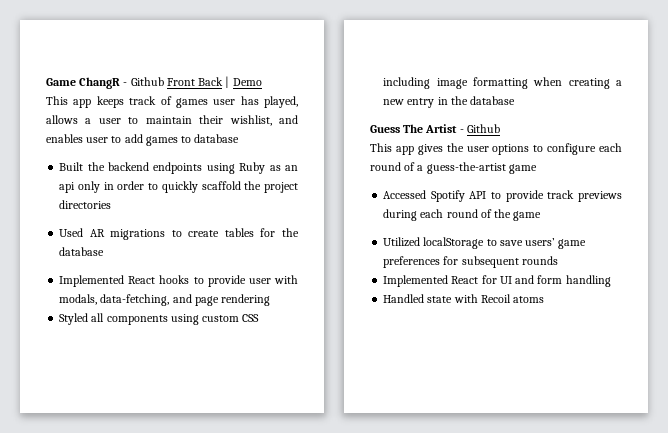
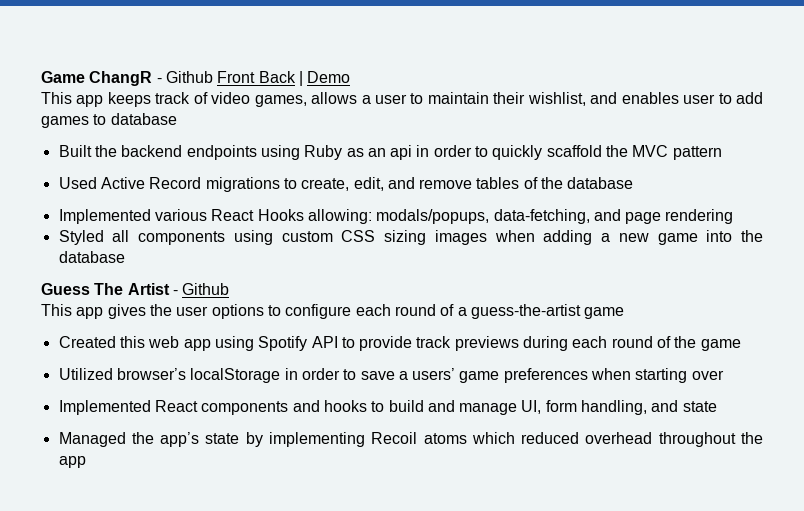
- This app keeps track of games user has played, allows a user to maintain their wishlist, and enables user to add games to database
+ This app keeps track of video games, allows a user to maintain their wishlist, and enables user to add games to database
- Built the backend endpoints using Ruby as an api only in order to quickly scaffold the project directories
+ Built the backend endpoints using Ruby as an api in order to quickly scaffold the MVC pattern
- Used AR migrations to create tables for the database
- Implemented React hooks to provide user with modals, data-fetching, and page rendering
+ Used Active Record migrations to create, edit, and remove tables of the database
+ Implemented various React Hooks allowing: modals/popups, data-fetching, and page rendering
- Styled all components using custom CSS including image formatting when creating a new entry in the database
+ Styled all components using custom CSS sizing images when adding a new game into the database
- Accessed Spotify API to provide track previews during each round of the game
+ Created this web app using Spotify API to provide track previews during each round of the game
- Utilized localStorage to save users’ game preferences for subsequent rounds
- Implemented React for UI and form handling
- Handled state with Recoil atoms
+ Utilized browser’s localStorage in order to save a users’ game preferences when starting over
+ Implemented React components and hooks to build and manage UI, form handling, and state
+ Managed the app’s state by implementing Recoil atoms which reduced overhead throughout the app

